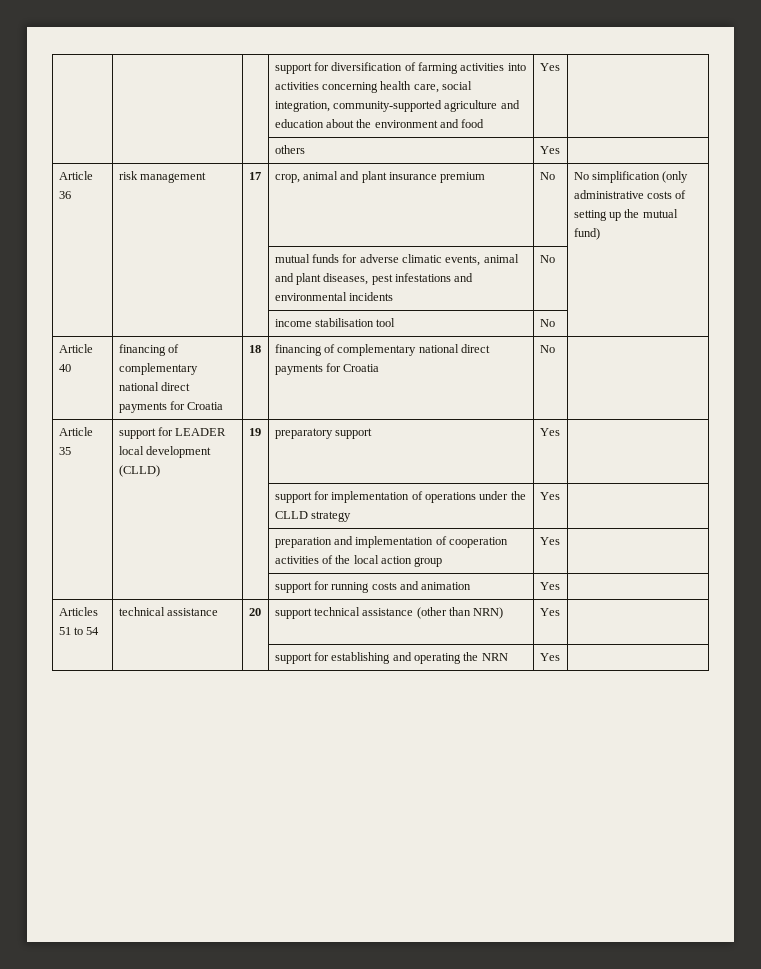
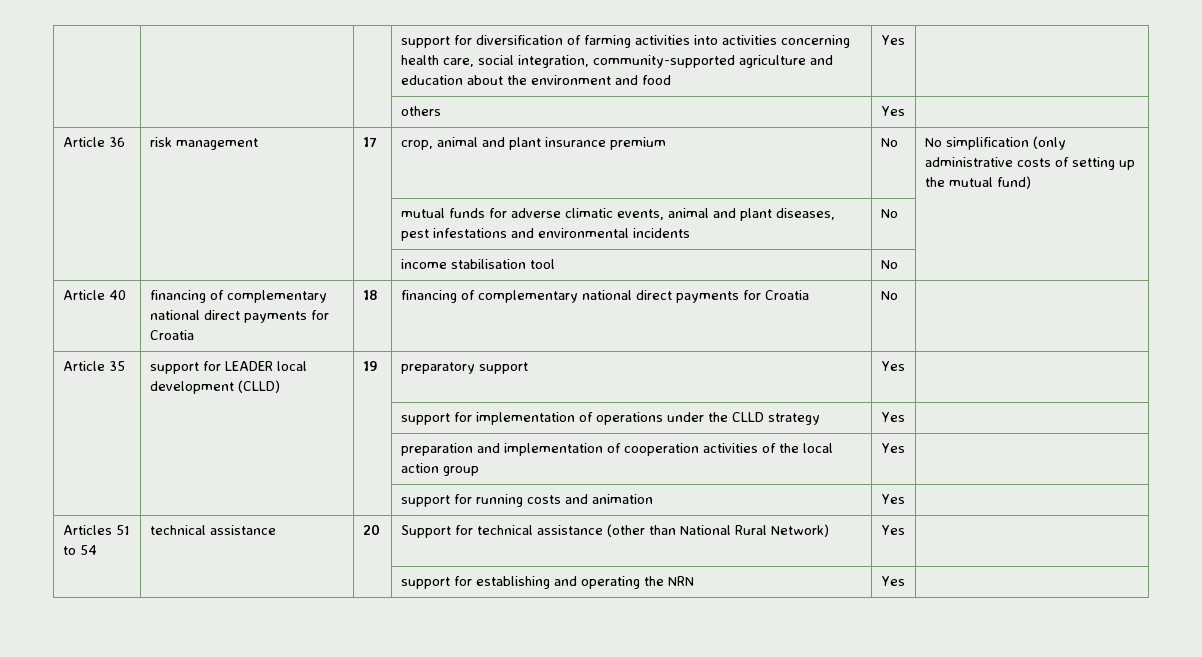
- Articles 51 to 54 | technical assistance | 20 | support technical assistance (other than NRN) | Yes |
+ Articles 51 to 54 | technical assistance | 20 | Support for technical assistance (other than National Rural Network) | Yes |

